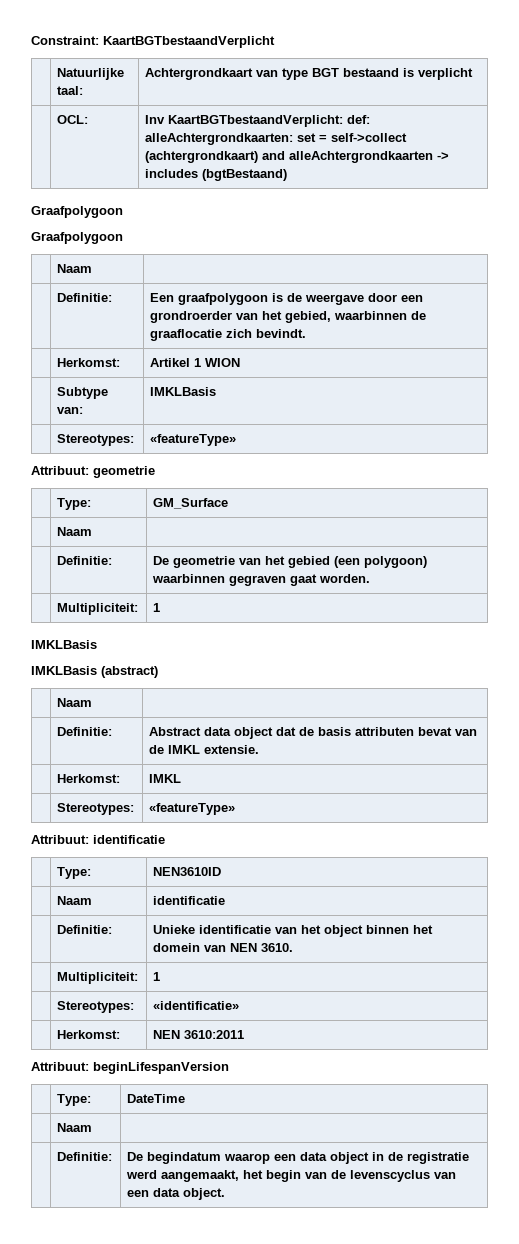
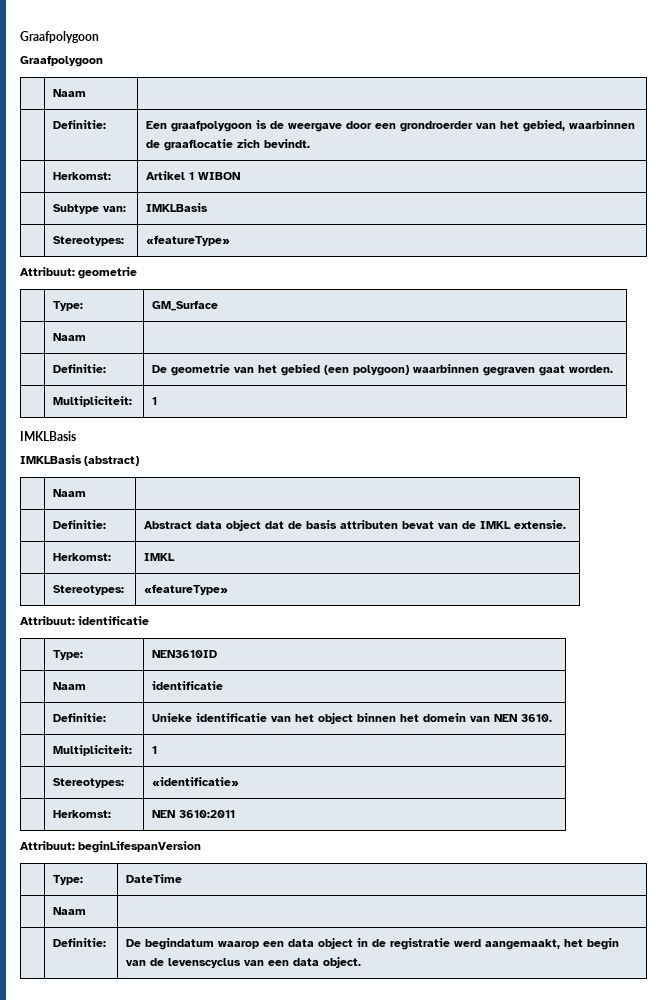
- Constraint: KaartBGTbestaandVerplicht
- | Natuurlijke taal: | Achtergrondkaart van type BGT bestaand is verplicht
- | OCL: | Inv KaartBGTbestaandVerplicht: def: alleAchtergrondkaarten: set = self->collect (achtergrondkaart) and alleAchtergrondkaarten -> includes (bgtBestaand)
- | Herkomst: | Artikel 1 WION
+ | Herkomst: | Artikel 1 WIBON

